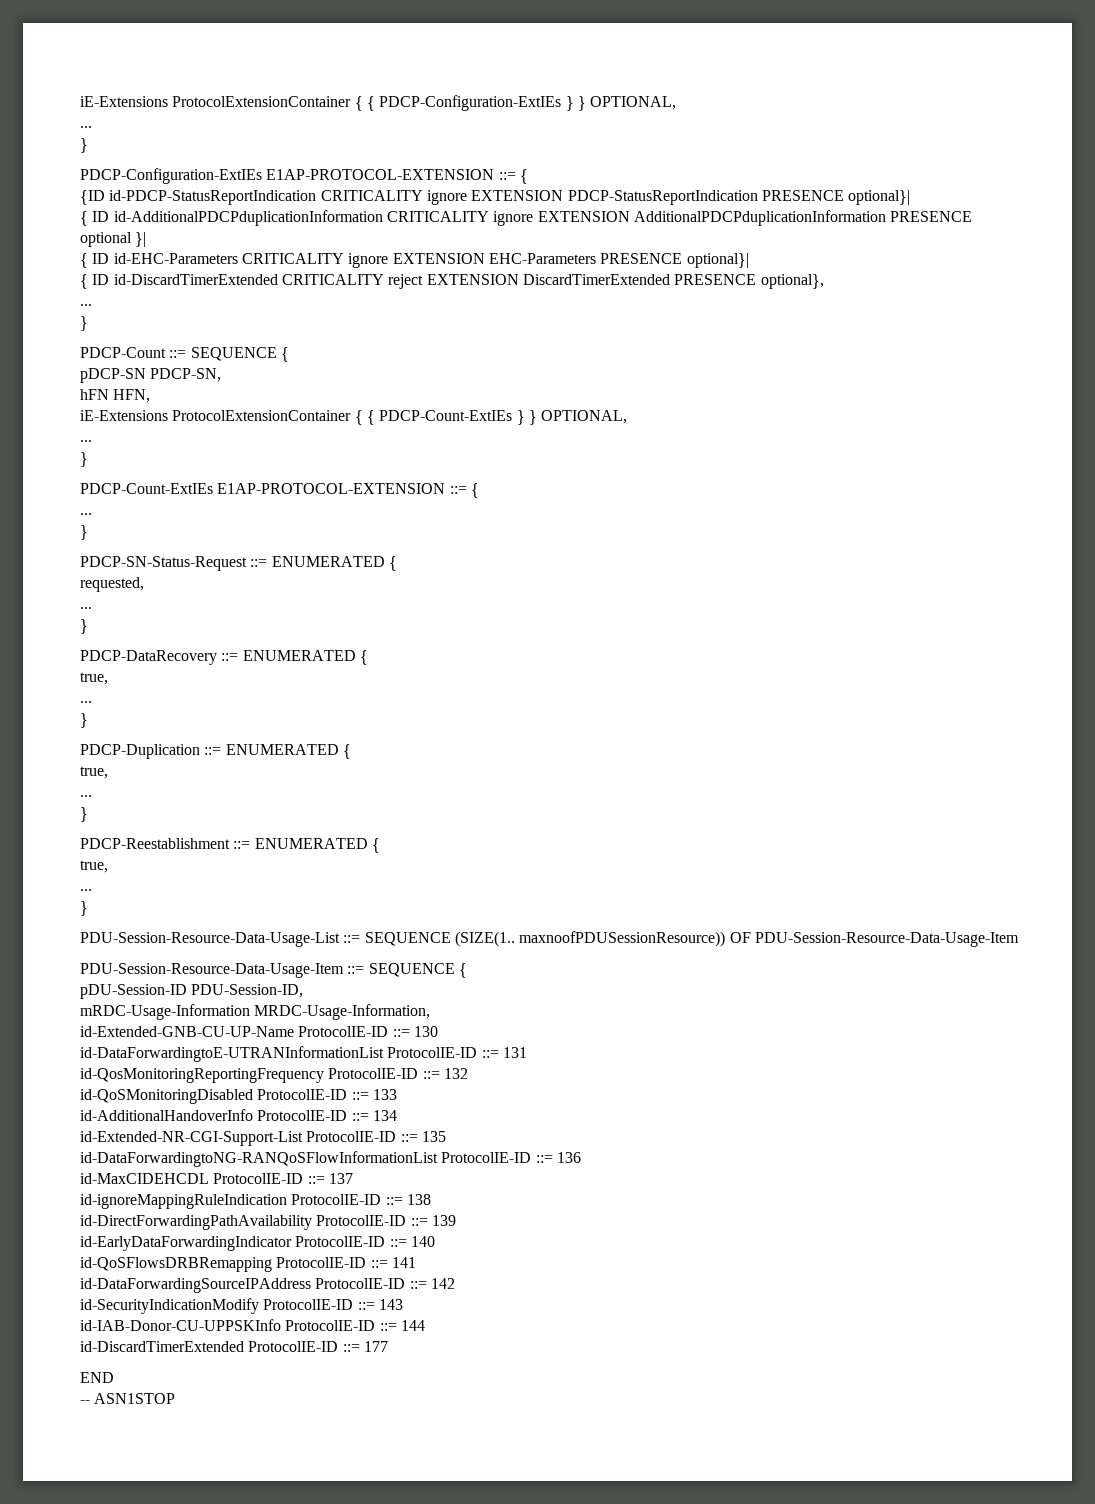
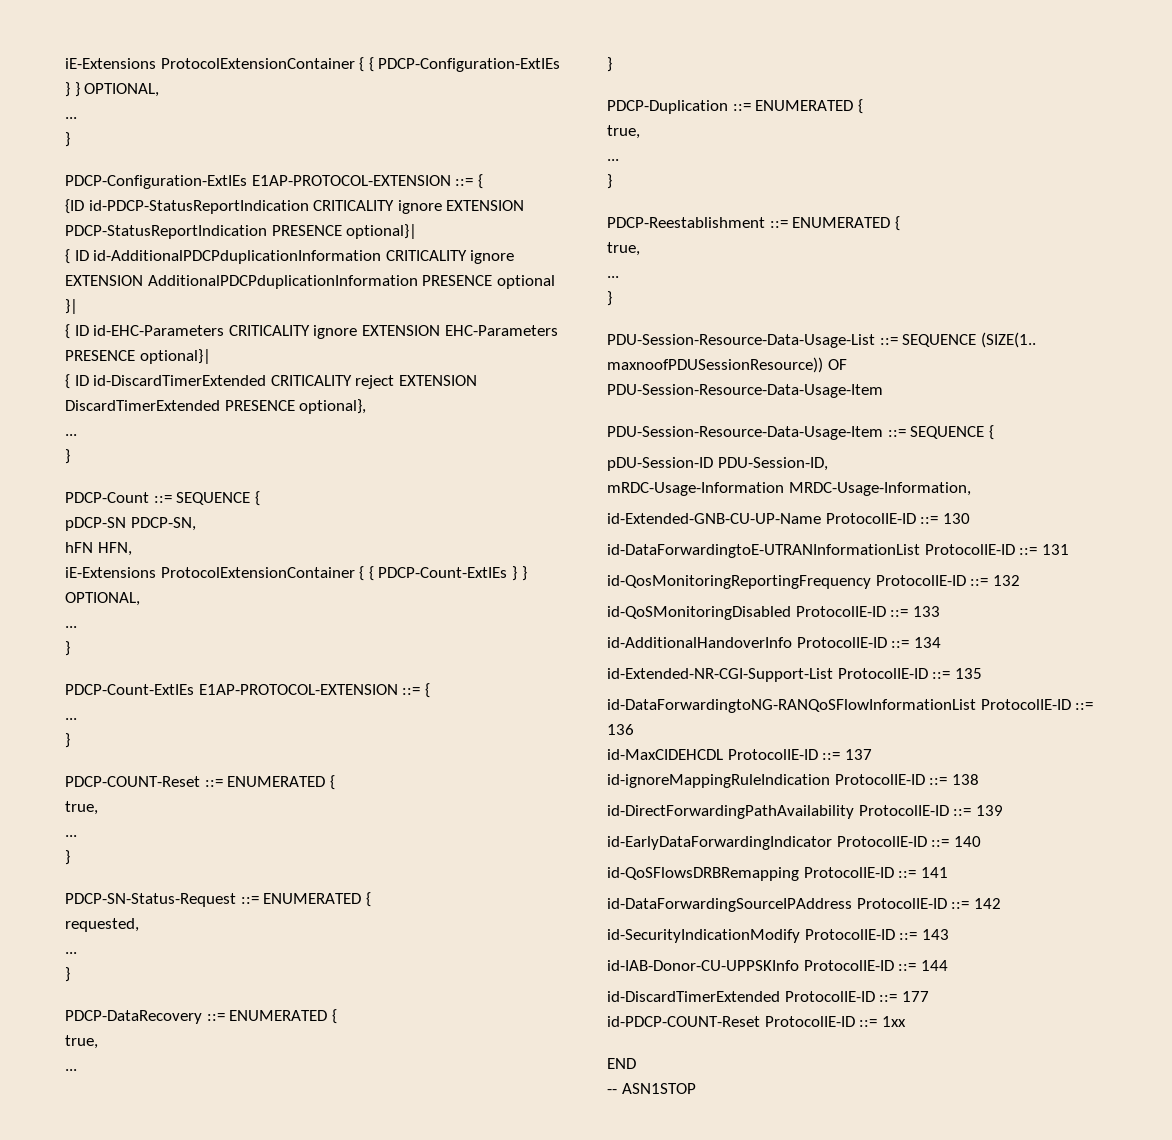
+ PDCP-COUNT-Reset ::= ENUMERATED {
+ true,
+ ...
+ }
+ id-PDCP-COUNT-Reset ProtocolIE-ID ::= 1xx

